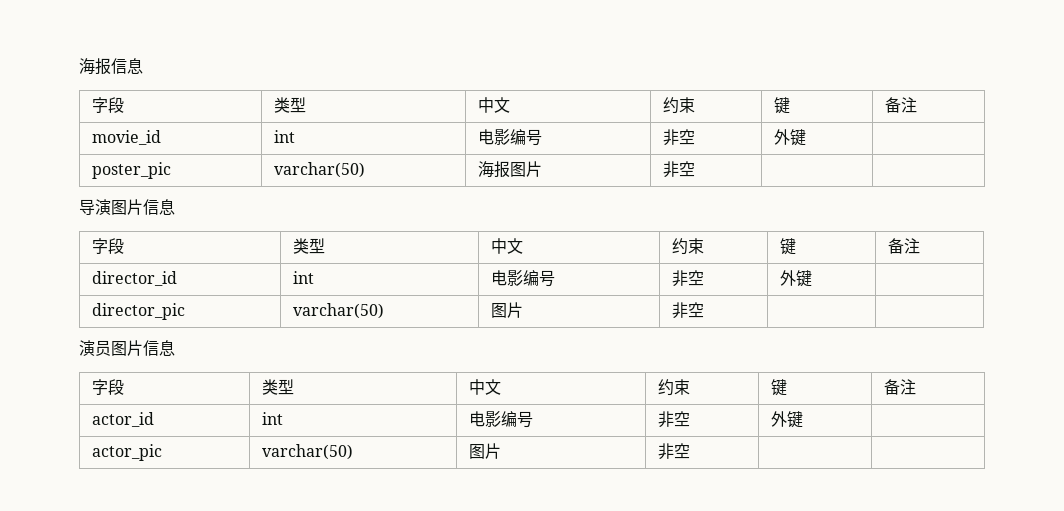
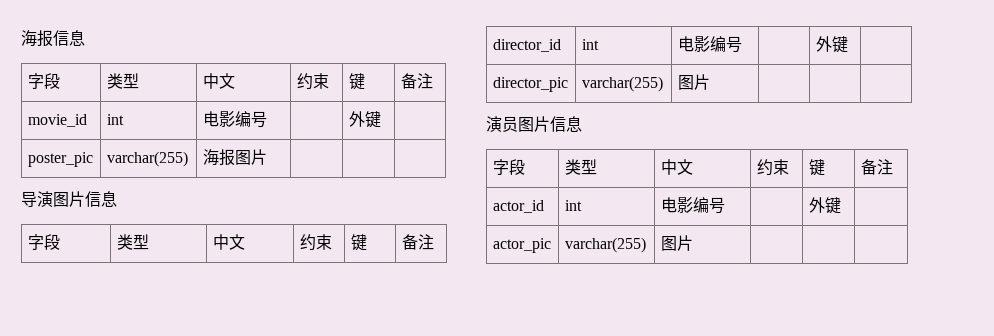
- movie_id | int | 电影编号 | 非空 | 外键 |
+ movie_id | int | 电影编号 | | 外键 |
- poster_pic | varchar(50) | 海报图片 | 非空 | |
+ poster_pic | varchar(255) | 海报图片 | | |
- director_id | int | 电影编号 | 非空 | 外键 |
+ director_id | int | 电影编号 | | 外键 |
- director_pic | varchar(50) | 图片 | 非空 | |
+ director_pic | varchar(255) | 图片 | | |
- actor_id | int | 电影编号 | 非空 | 外键 |
+ actor_id | int | 电影编号 | | 外键 |
- actor_pic | varchar(50) | 图片 | 非空 | |
+ actor_pic | varchar(255) | 图片 | | |

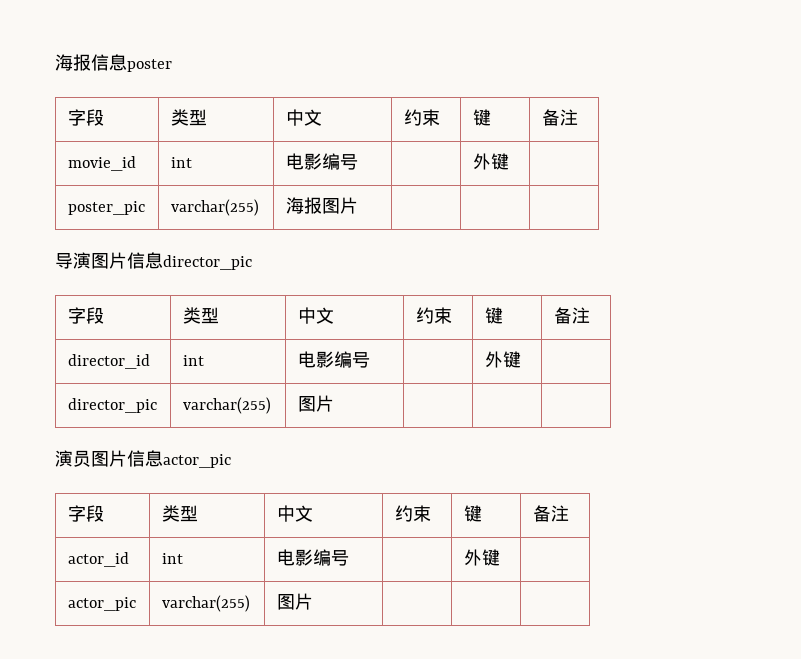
- 海报信息
+ 海报信息poster
- 导演图片信息
+ 导演图片信息director_pic
- 演员图片信息
+ 演员图片信息actor_pic

